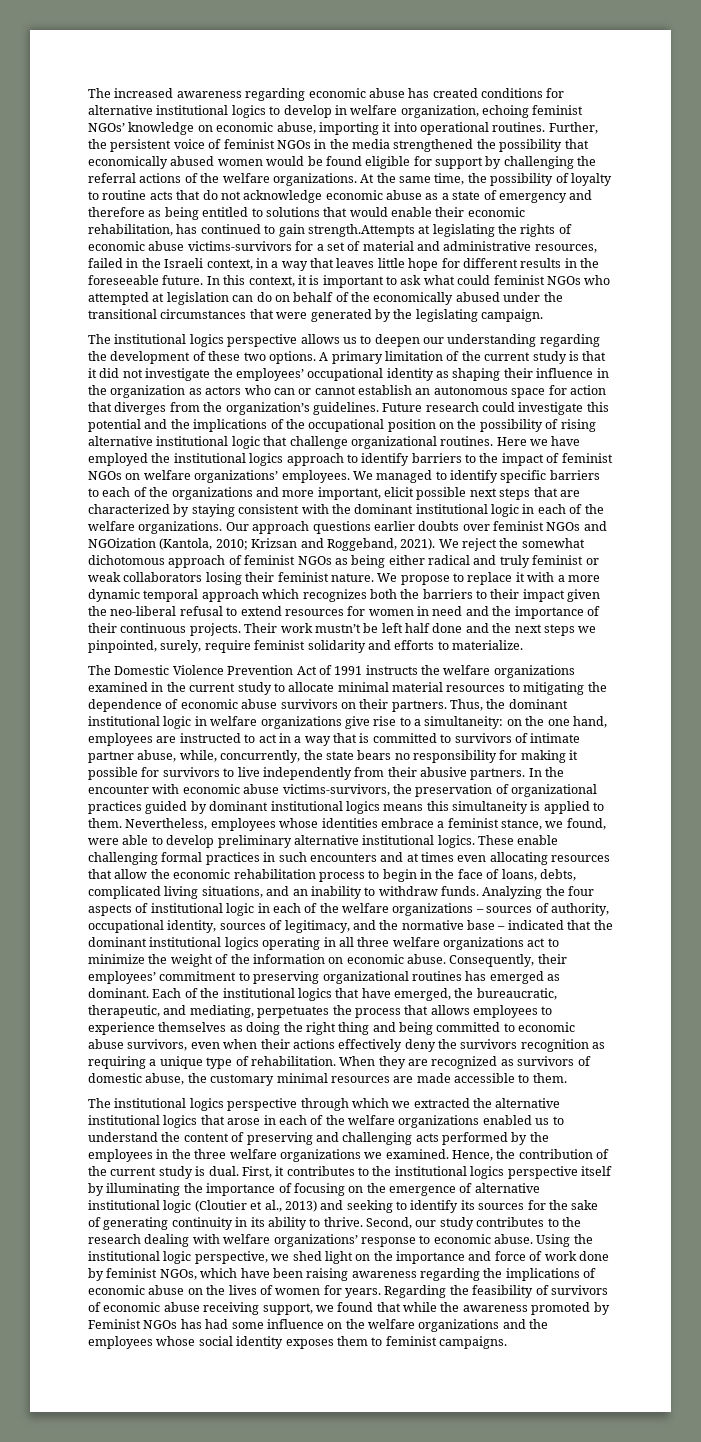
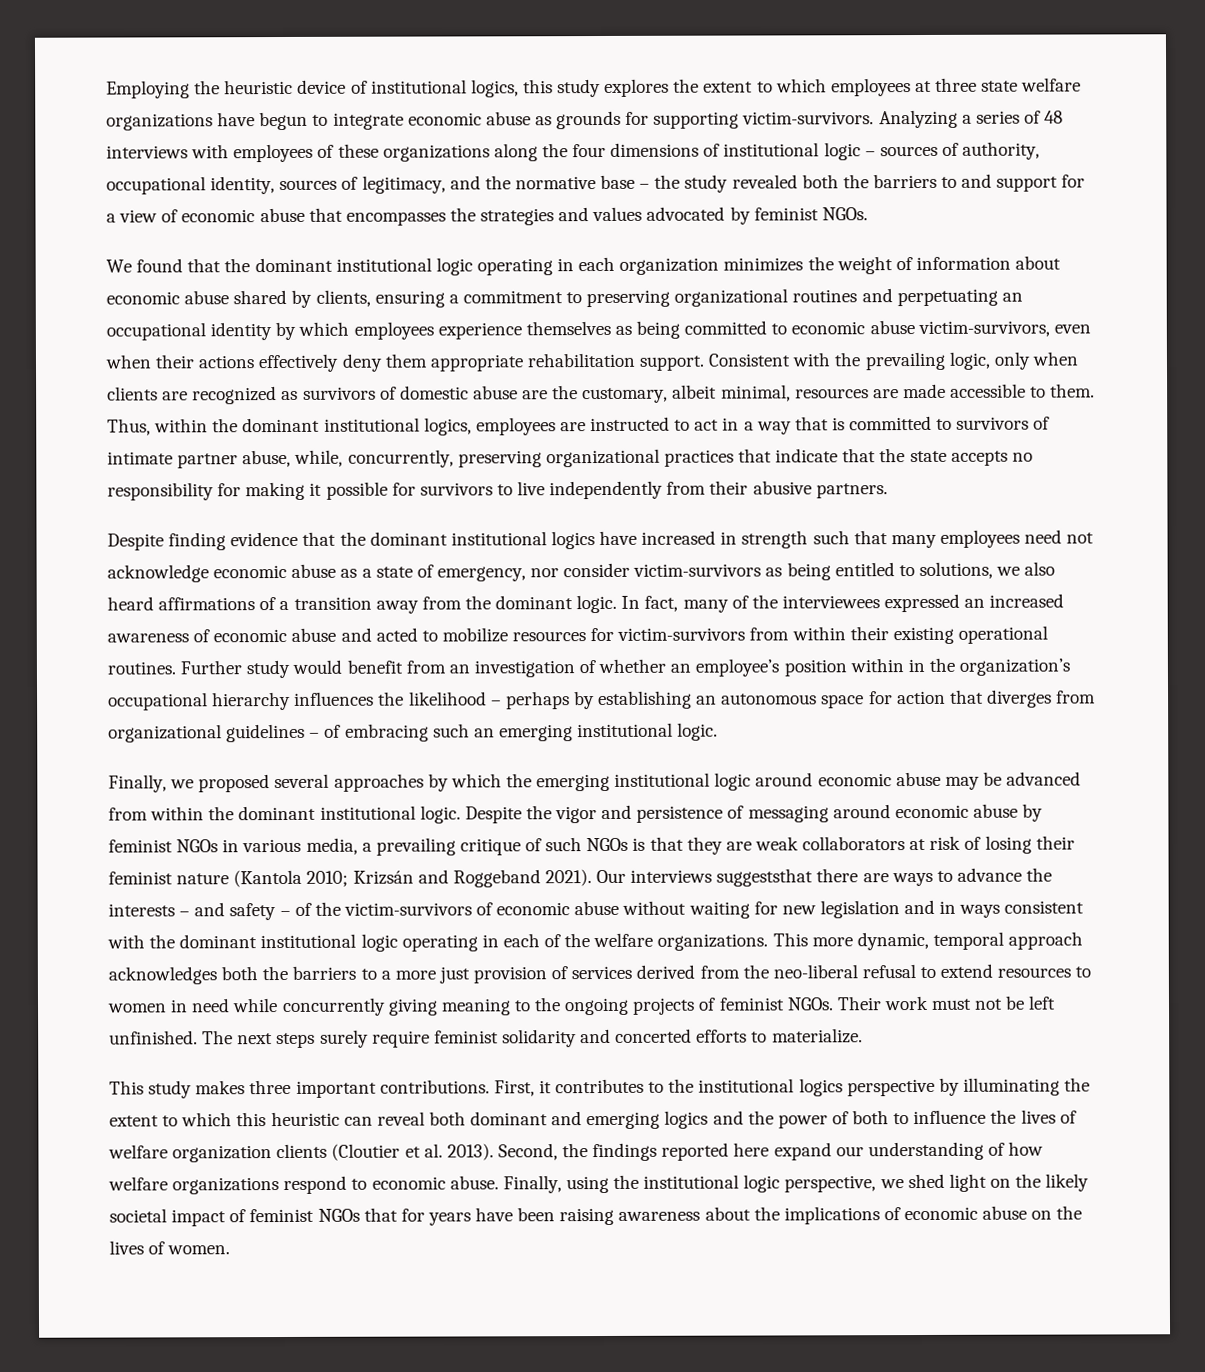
- The increased awareness regarding economic abuse has created conditions for alternative institutional logics to develop in welfare organization, echoing feminist NGOs’ knowledge on economic abuse, importing it into operational routines. Further, the persistent voice of feminist NGOs in the media strengthened the possibility that economically abused women would be found eligible for support by challenging the referral actions of the welfare organizations. At the same time, the possibility of loyalty to routine acts that do not acknowledge economic abuse as a state of emergency and therefore as being entitled to solutions that would enable their economic rehabilitation, has continued to gain strength.Attempts at legislating the rights of economic abuse victims-survivors for a set of material and administrative resources, failed in the Israeli context, in a way that leaves little hope for different results in the foreseeable future. In this context, it is important to ask what could feminist NGOs who attempted at legislation can do on behalf of the economically abused under the transitional circumstances that were generated by the legislating campaign.
- The institutional logics perspective allows us to deepen our understanding regarding the development of these two options. A primary limitation of the current study is that it did not investigate the employees’ occupational identity as shaping their influence in the organization as actors who can or cannot establish an autonomous space for action that diverges from the organization’s guidelines. Future research could investigate this potential and the implications of the occupational position on the possibility of rising alternative institutional logic that challenge organizational routines. Here we have employed the institutional logics approach to identify barriers to the impact of feminist NGOs on welfare organizations’ employees. We managed to identify specific barriers to each of the organizations and more important, elicit possible next steps that are characterized by staying consistent with the dominant institutional logic in each of the welfare organizations. Our approach questions earlier doubts over feminist NGOs and NGOization (Kantola, 2010; Krizsan and Roggeband, 2021). We reject the somewhat dichotomous approach of feminist NGOs as being either radical and truly feminist or weak collaborators losing their feminist nature. We propose to replace it with a more dynamic temporal approach which recognizes both the barriers to their impact given the neo-liberal refusal to extend resources for women in need and the importance of their continuous projects. Their work mustn’t be left half done and the next steps we pinpointed, surely, require feminist solidarity and efforts to materialize.
- The Domestic Violence Prevention Act of 1991 instructs the welfare organizations examined in the current study to allocate minimal material resources to mitigating the dependence of economic abuse survivors on their partners. Thus, the dominant institutional logic in welfare organizations give rise to a simultaneity: on the one hand, employees are instructed to act in a way that is committed to survivors of intimate partner abuse, while, concurrently, the state bears no responsibility for making it possible for survivors to live independently from their abusive partners. In the encounter with economic abuse victims-survivors, the preservation of organizational practices guided by dominant institutional logics means this simultaneity is applied to them. Nevertheless, employees whose identities embrace a feminist stance, we found, were able to develop preliminary alternative institutional logics. These enable challenging formal practices in such encounters and at times even allocating resources that allow the economic rehabilitation process to begin in the face of loans, debts, complicated living situations, and an inability to withdraw funds. Analyzing the four aspects of institutional logic in each of the welfare organizations – sources of authority, occupational identity, sources of legitimacy, and the normative base – indicated that the dominant institutional logics operating in all three welfare organizations act to minimize the weight of the information on economic abuse. Consequently, their employees’ commitment to preserving organizational routines has emerged as dominant. Each of the institutional logics that have emerged, the bureaucratic, therapeutic, and mediating, perpetuates the process that allows employees to experience themselves as doing the right thing and being committed to economic abuse survivors, even when their actions effectively deny the survivors recognition as requiring a unique type of rehabilitation. When they are recognized as survivors of domestic abuse, the customary minimal resources are made accessible to them.
- The institutional logics perspective through which we extracted the alternative institutional logics that arose in each of the welfare organizations enabled us to understand the content of preserving and challenging acts performed by the employees in the three welfare organizations we examined. Hence, the contribution of the current study is dual.
+ Employing the heuristic device of institutional logics, this study explores the extent to which employees at three state welfare organizations have begun to integrate economic abuse as grounds for supporting victim-survivors. Analyzing a series of 48 interviews with employees of these organizations along the four dimensions of institutional logic – sources of authority, occupational identity, sources of legitimacy, and the normative base – the study revealed both the barriers to and support for a view of economic abuse that encompasses the strategies and values advocated by feminist NGOs.
+ We found that the dominant institutional logic operating in each organization minimizes the weight of information about economic abuse shared by clients, ensuring a commitment to preserving organizational routines and perpetuating an occupational identity by which employees experience themselves as being committed to economic abuse victim-survivors, even when their actions effectively deny them appropriate rehabilitation support. Consistent with the prevailing logic, only when clients are recognized as survivors of domestic abuse are the customary, albeit minimal, resources are made accessible to them. Thus, within the dominant institutional logics, employees are instructed to act in a way that is committed to survivors of intimate partner abuse, while, concurrently, preserving organizational practices that indicate that the state accepts no responsibility for making it possible for survivors to live independently from their abusive partners.
+ Despite finding evidence that the dominant institutional logics have increased in strength such that many employees need not acknowledge economic abuse as a state of emergency, nor consider victim-survivors as being entitled to solutions, we also heard affirmations of a transition away from the dominant logic. In fact, many of the interviewees expressed an increased awareness of economic abuse and acted to mobilize resources for victim-survivors from within their existing operational routines. Further study would benefit from an investigation of whether an employee’s position within in the organization’s occupational hierarchy influences the likelihood – perhaps by establishing an autonomous space for action that diverges from organizational guidelines – of embracing such an emerging institutional logic.
+ Finally, we proposed several approaches by which the emerging institutional logic around economic abuse may be advanced from within the dominant institutional logic. Despite the vigor and persistence of messaging around economic abuse by feminist NGOs in various media, a prevailing critique of such NGOs is that they are weak collaborators at risk of losing their feminist nature (Kantola 2010; Krizsán and Roggeband 2021). Our interviews suggeststhat there are ways to advance the interests – and safety – of the victim-survivors of economic abuse without waiting for new legislation and in ways consistent with the dominant institutional logic operating in each of the welfare organizations. This more dynamic, temporal approach acknowledges both the barriers to a more just provision of services derived from the neo-liberal refusal to extend resources to women in need while concurrently giving meaning to the ongoing projects of feminist NGOs. Their work must not be left unfinished. The next steps surely require feminist solidarity and concerted efforts to materialize.
+ This study makes three important contributions.
- First, it contributes to the institutional logics perspective itself by illuminating the importance of focusing on the emergence of alternative institutional logic (Cloutier et al., 2013) and seeking to identify its sources for the sake of generating continuity in its ability to thrive. Second, our study contributes to the research dealing with welfare organizations’ response to economic abuse.
+ First, it contributes to the institutional logics perspective by illuminating the extent to which this heuristic can reveal both dominant and emerging logics and the power of both to influence the lives of welfare organization clients (Cloutier et al. 2013). Second, the findings reported here expand our understanding of how welfare organizations respond to economic abuse.
- Using the institutional logic perspective, we shed light on the importance and force of work done by feminist NGOs, which have been raising awareness regarding the implications of economic abuse on the lives of women for years. Regarding the feasibility of survivors of economic abuse receiving support, we found that while the awareness promoted by Feminist NGOs has had some influence on the welfare organizations and the employees whose social identity exposes them to feminist campaigns.
+ Finally, using the institutional logic perspective, we shed light on the likely societal impact of feminist NGOs that for years have been raising awareness about the implications of economic abuse on the lives of women.

